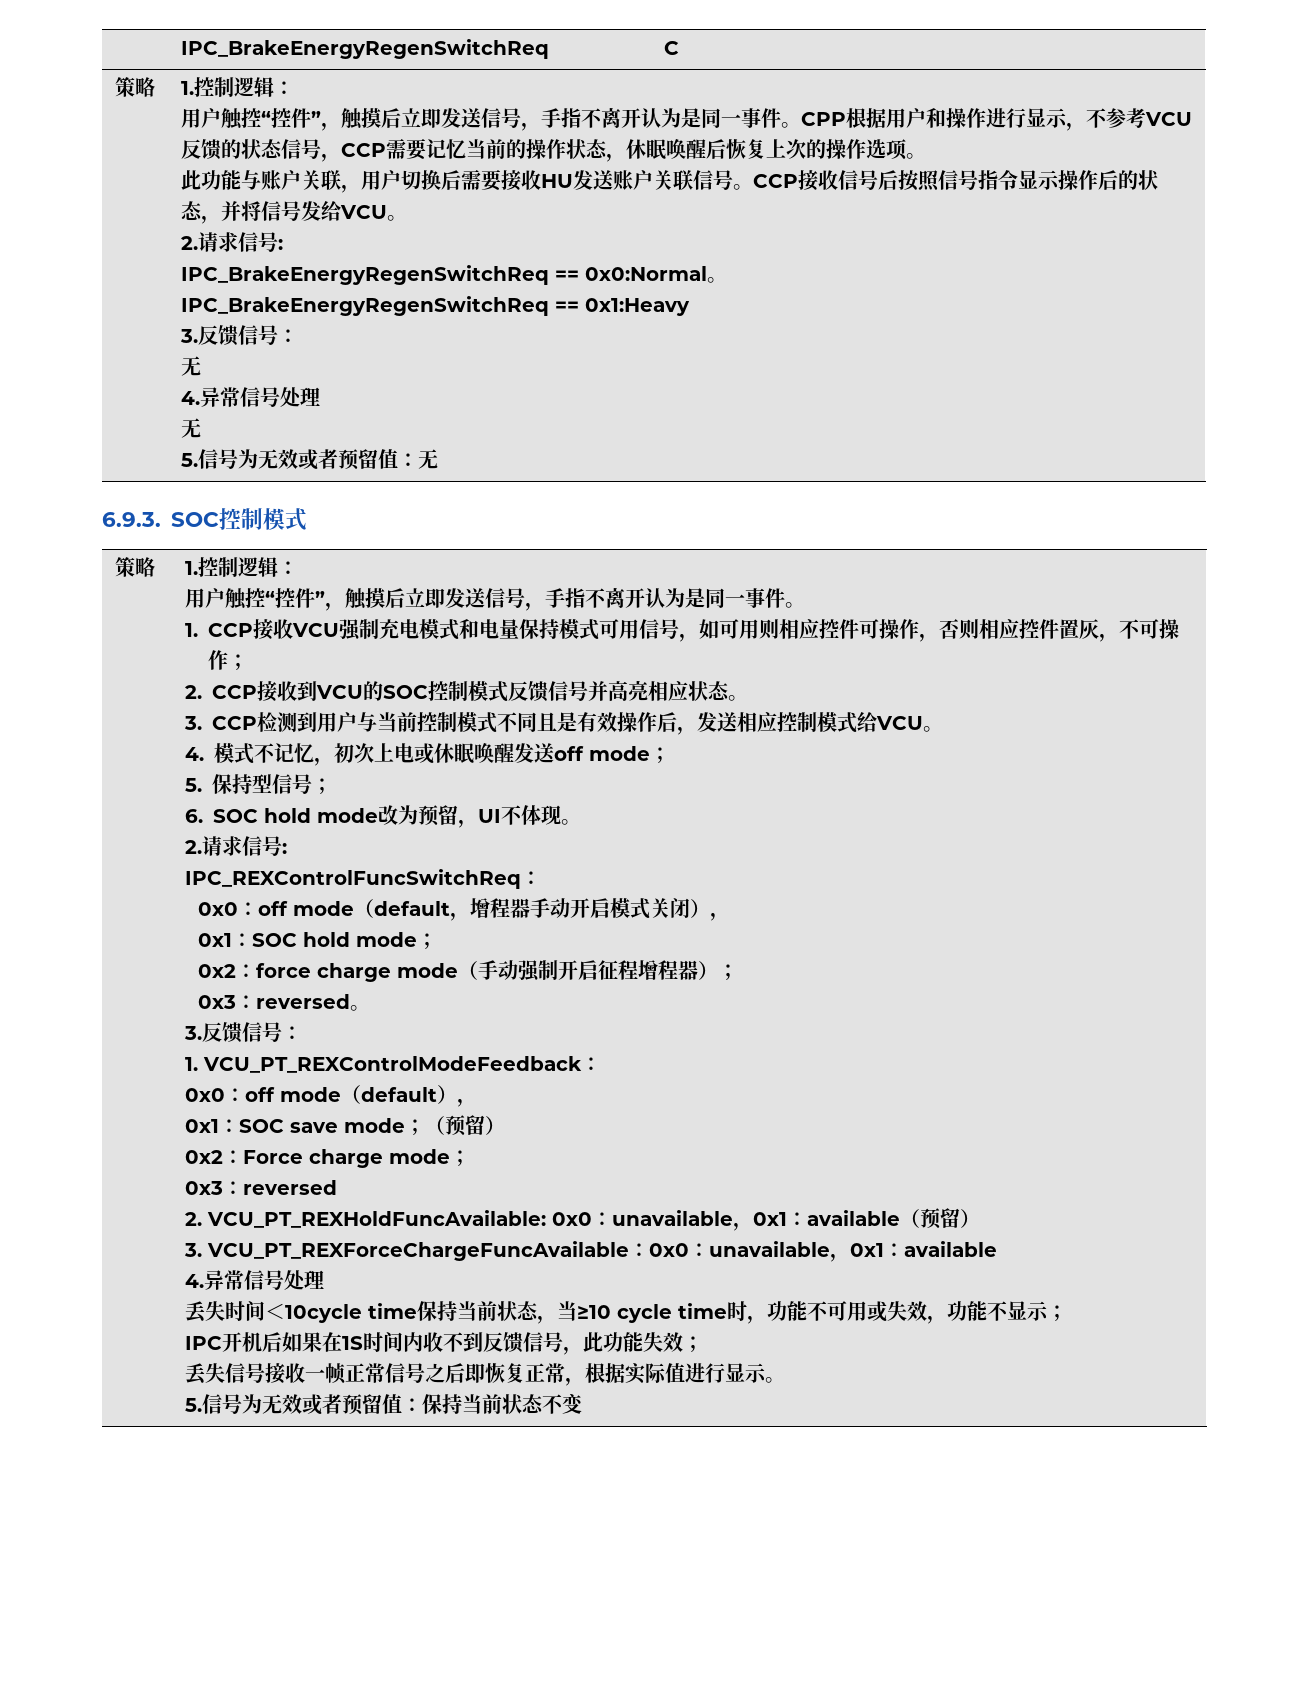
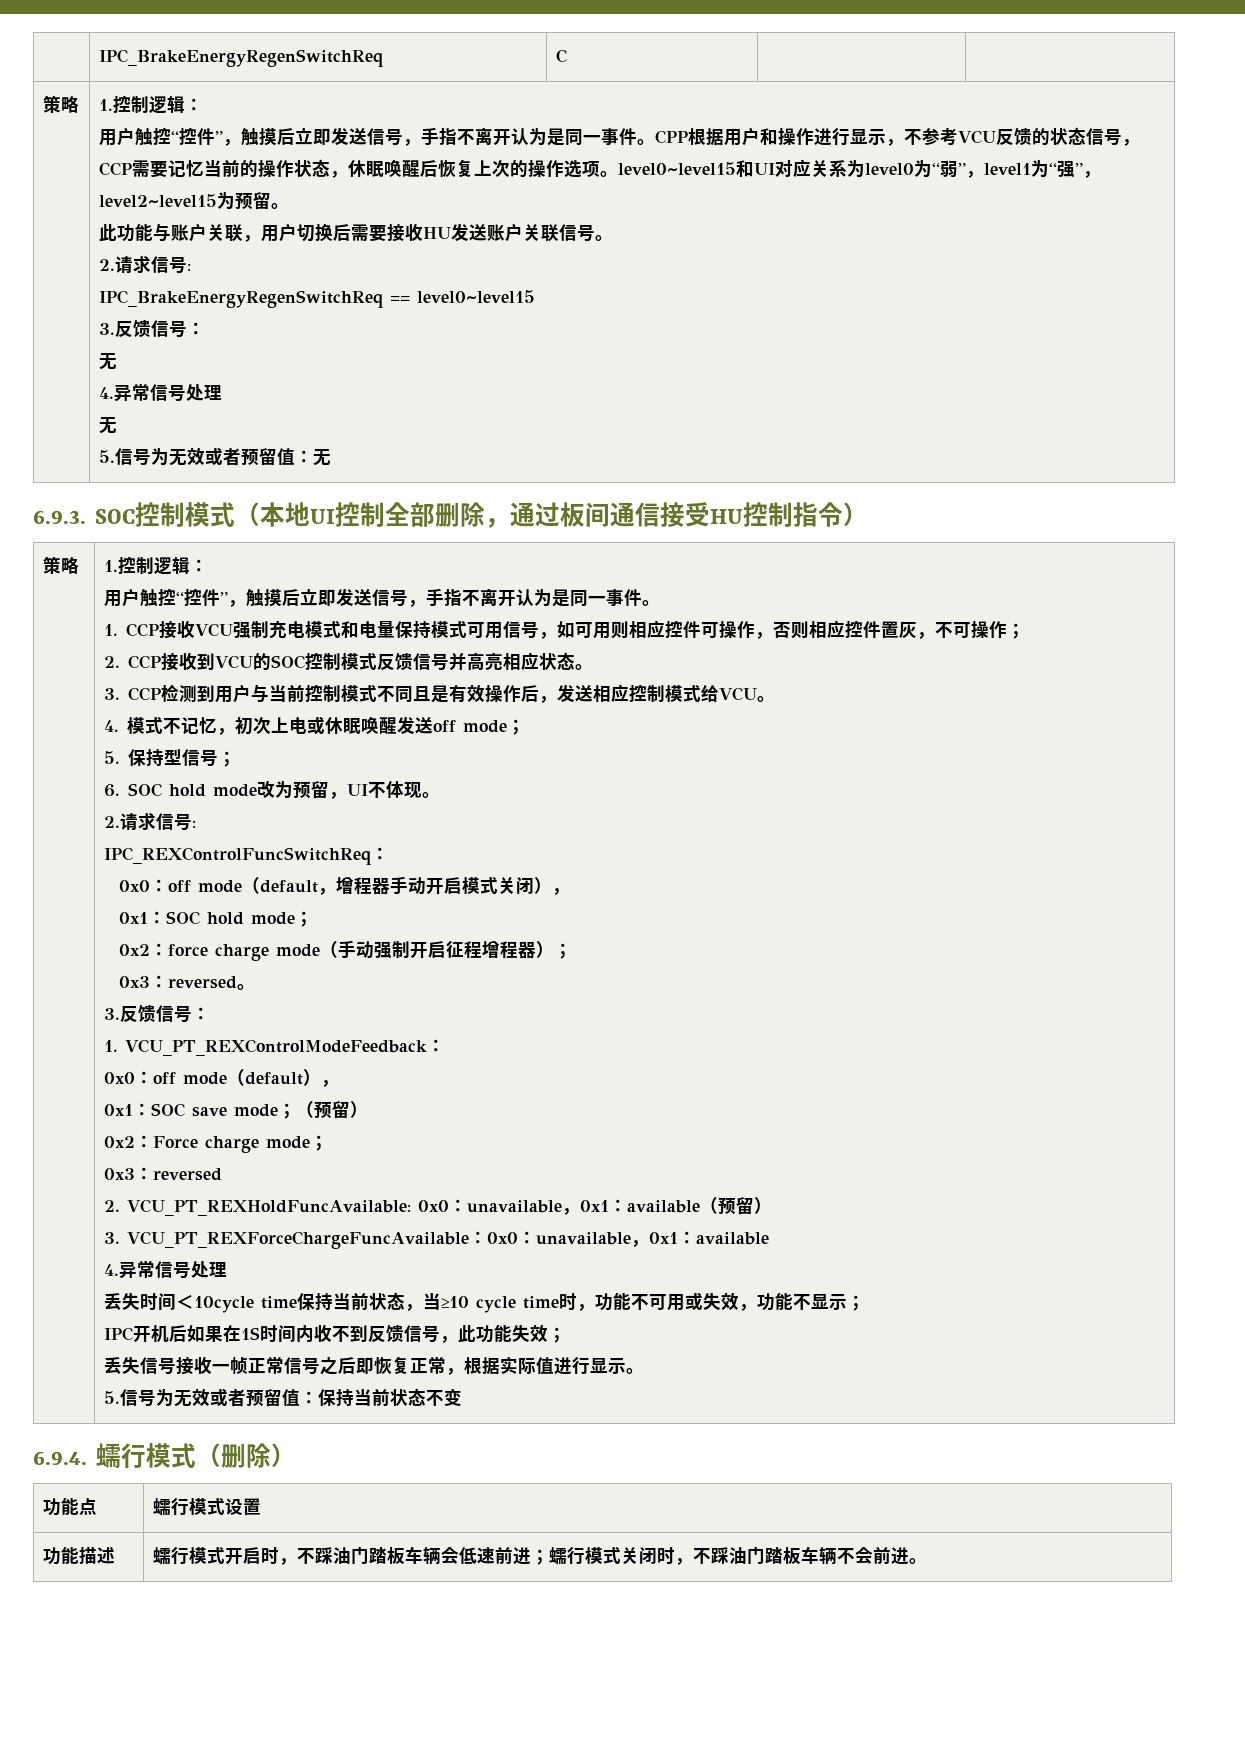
- CPP根据用户和操作进行显示，不参考VCU反馈的状态信号，CCP需要记忆当前的操作状态，休眠唤醒后恢复上次的操作选项。
+ CPP根据用户和操作进行显示，不参考VCU反馈的状态信号，CCP需要记忆当前的操作状态，休眠唤醒后恢复上次的操作选项。level0~level15和UI对应关系为level0为“弱”，level1为“强”，level2~level15为预留。
- CCP接收信号后按照信号指令显示操作后的状态，并将信号发给VCU。
- IPC_BrakeEnergyRegenSwitchReq == 0x0:Normal。
- IPC_BrakeEnergyRegenSwitchReq == 0x1:Heavy
+ IPC_BrakeEnergyRegenSwitchReq == level0~level15
- 6.9.3. SOC控制模式
+ 6.9.3. SOC控制模式（本地UI控制全部删除，通过板间通信接受HU控制指令）
+ 6.9.4.蠕行模式（删除）
+ 功能点 | 蠕行模式设置
+ 功能描述 | 蠕行模式开启时，不踩油门踏板车辆会低速前进；蠕行模式关闭时，不踩油门踏板车辆不会前进。

